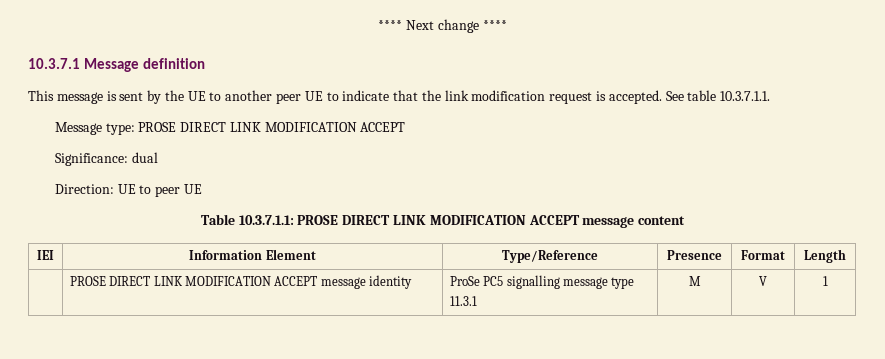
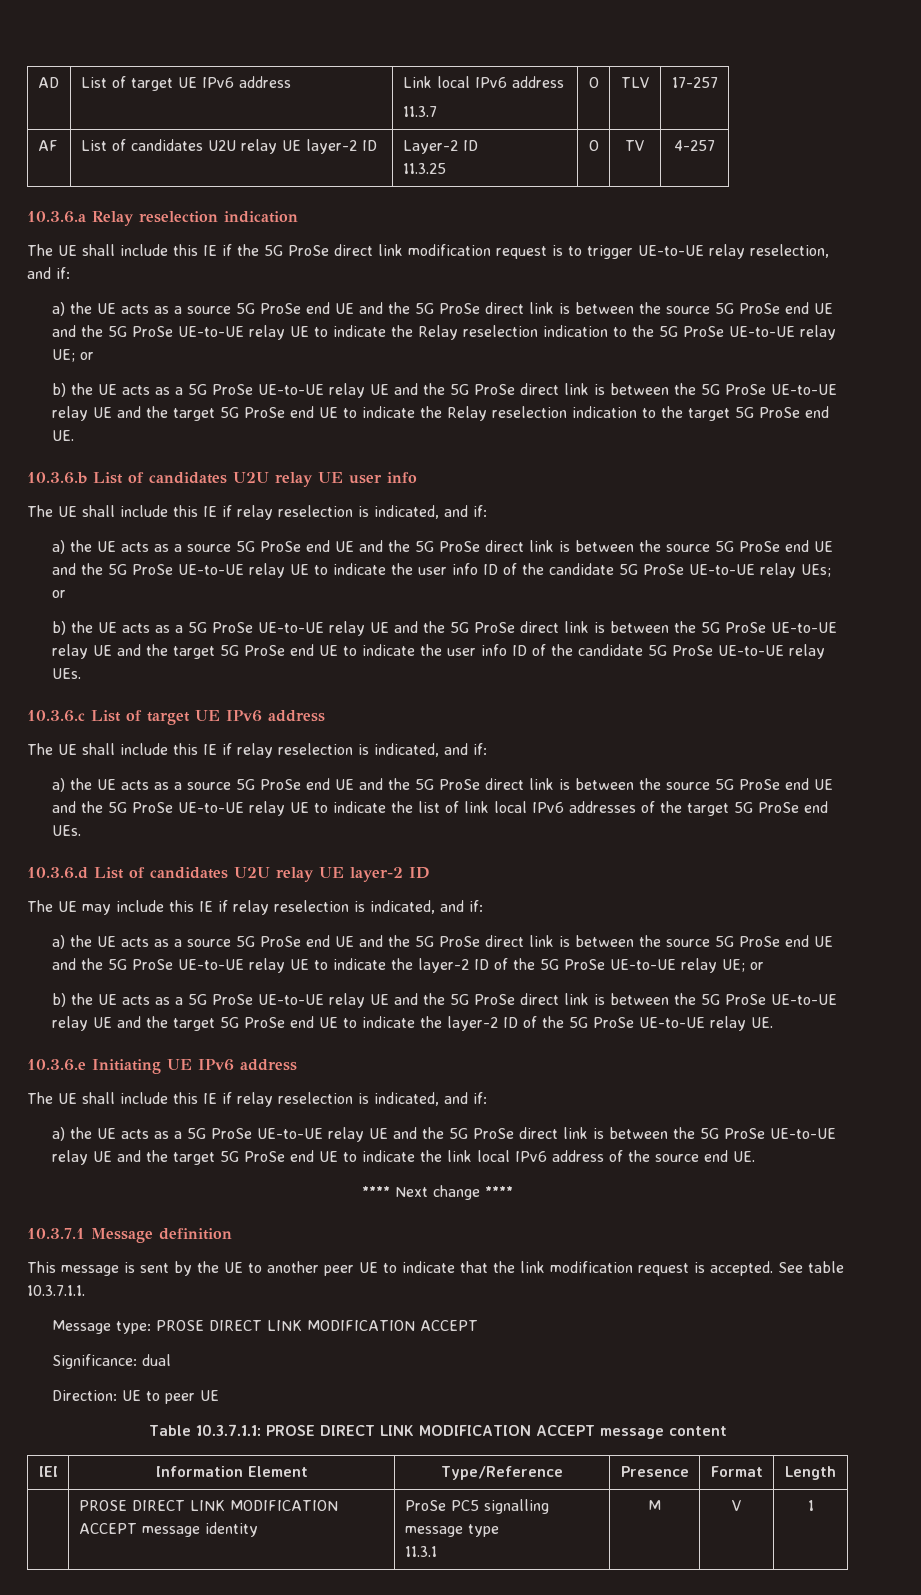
+ AD | List of target UE IPv6 address | Link local IPv6 address
+ 11.3.7 | O | TLV | 17-257
+ AF | List of candidates U2U relay UE layer-2 ID | Layer-2 ID
+ 11.3.25 | O | TV | 4-257
+ 10.3.6.a Relay reselection indication
+ The UE shall include this IE if the 5G ProSe direct link modification request is to trigger UE-to-UE relay reselection, and if:
+ a) the UE acts as a source 5G ProSe end UE and the 5G ProSe direct link is between the source 5G ProSe end UE and the 5G ProSe UE-to-UE relay UE to indicate the Relay reselection indication to the 5G ProSe UE-to-UE relay UE; or
+ b) the UE acts as a 5G ProSe UE-to-UE relay UE and the 5G ProSe direct link is between the 5G ProSe UE-to-UE relay UE and the target 5G ProSe end UE to indicate the Relay reselection indication to the target 5G ProSe end UE.
+ 10.3.6.b List of candidates U2U relay UE user info
+ The UE shall include this IE if relay reselection is indicated, and if:
+ a) the UE acts as a source 5G ProSe end UE and the 5G ProSe direct link is between the source 5G ProSe end UE and the 5G ProSe UE-to-UE relay UE to indicate the user info ID of the candidate 5G ProSe UE-to-UE relay UEs; or
+ b) the UE acts as a 5G ProSe UE-to-UE relay UE and the 5G ProSe direct link is between the 5G ProSe UE-to-UE relay UE and the target 5G ProSe end UE to indicate the user info ID of the candidate 5G ProSe UE-to-UE relay UEs.
+ 10.3.6.c List of target UE IPv6 address
+ The UE shall include this IE if relay reselection is indicated, and if:
+ a) the UE acts as a source 5G ProSe end UE and the 5G ProSe direct link is between the source 5G ProSe end UE and the 5G ProSe UE-to-UE relay UE to indicate the list of link local IPv6 addresses of the target 5G ProSe end UEs.
+ 10.3.6.d List of candidates U2U relay UE layer-2 ID
+ The UE may include this IE if relay reselection is indicated, and if:
+ a) the UE acts as a source 5G ProSe end UE and the 5G ProSe direct link is between the source 5G ProSe end UE and the 5G ProSe UE-to-UE relay UE to indicate the layer-2 ID of the 5G ProSe UE-to-UE relay UE; or
+ b) the UE acts as a 5G ProSe UE-to-UE relay UE and the 5G ProSe direct link is between the 5G ProSe UE-to-UE relay UE and the target 5G ProSe end UE to indicate the layer-2 ID of the 5G ProSe UE-to-UE relay UE.
+ 10.3.6.e Initiating UE IPv6 address
+ The UE shall include this IE if relay reselection is indicated, and if:
+ a) the UE acts as a 5G ProSe UE-to-UE relay UE and the 5G ProSe direct link is between the 5G ProSe UE-to-UE relay UE and the target 5G ProSe end UE to indicate the link local IPv6 address of the source end UE.

